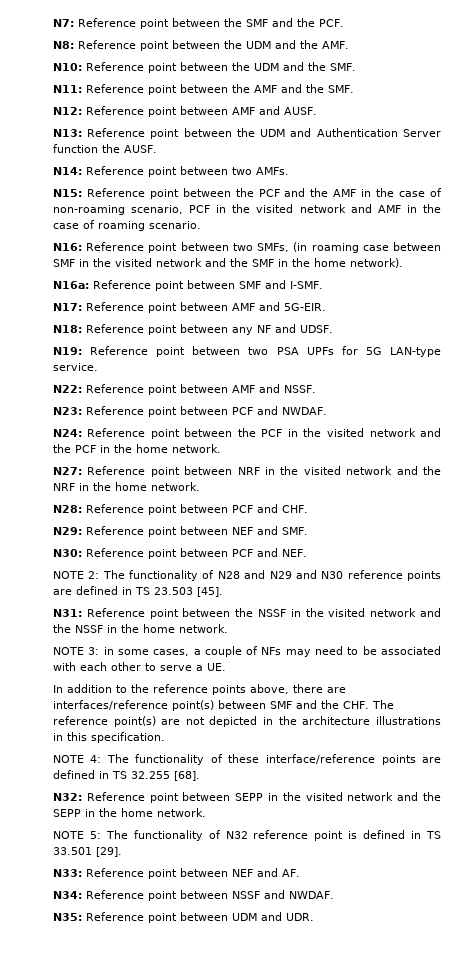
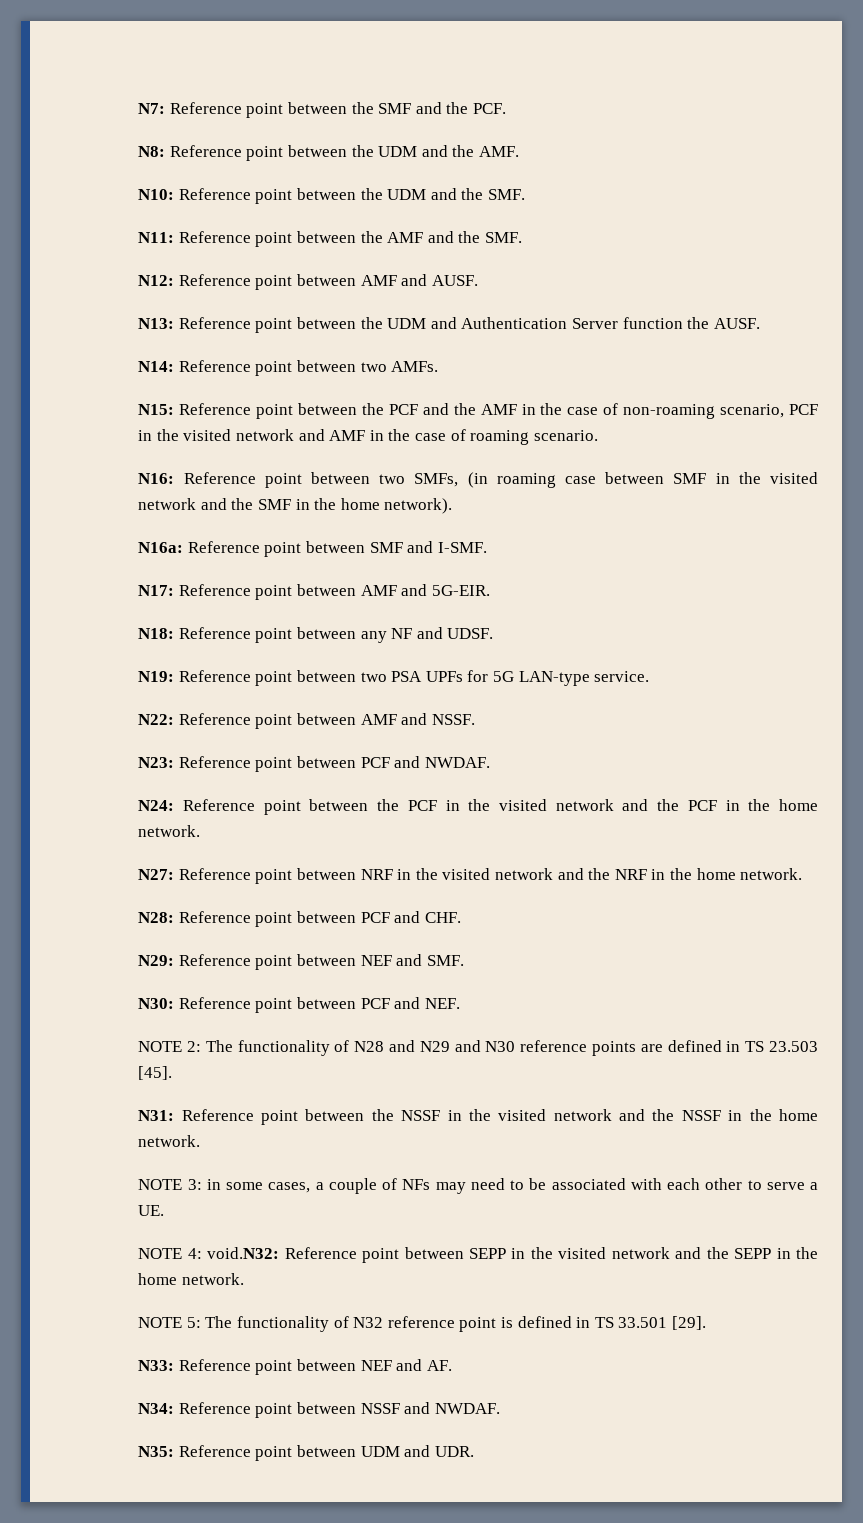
- In addition to the reference points above, there are interfaces/reference point(s) between SMF and the CHF. The reference point(s) are not depicted in the architecture illustrations in this specification.
- NOTE 4: The functionality of these interface/reference points are defined in TS 32.255 [68].
- N32: Reference point between SEPP in the visited network and the SEPP in the home network.
+ NOTE 4: void.N32: Reference point between SEPP in the visited network and the SEPP in the home network.

